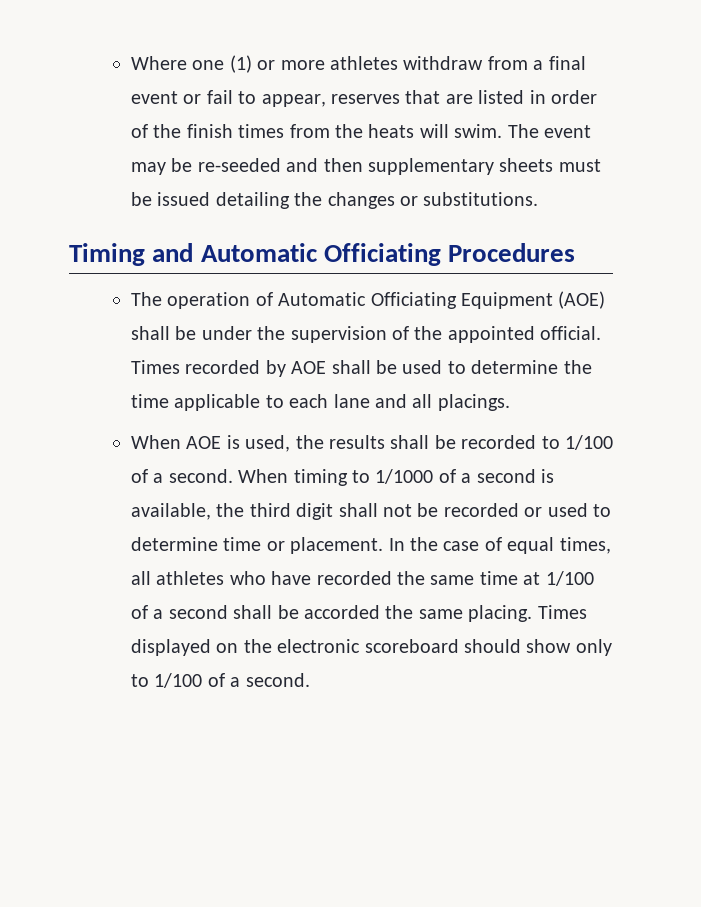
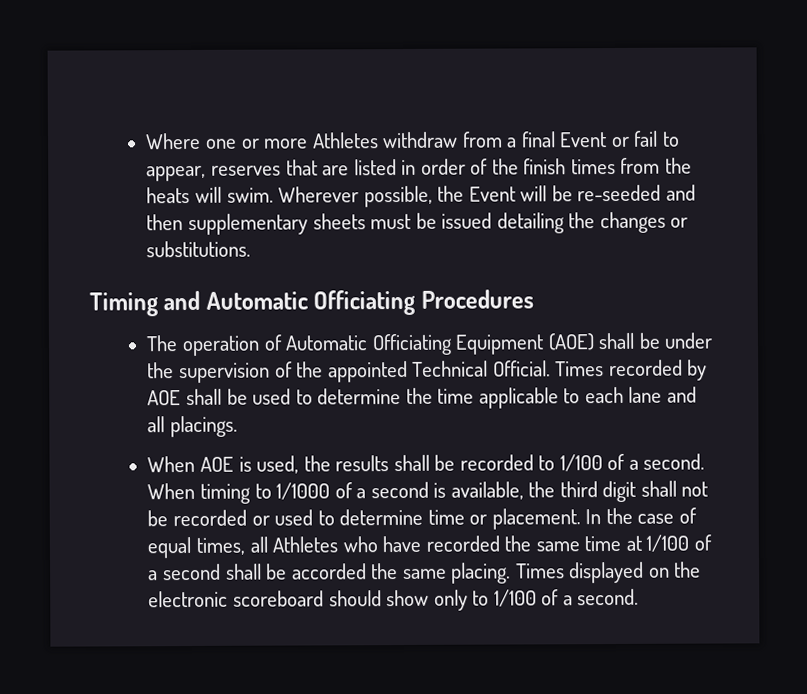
- Where one (1) or more athletes withdraw from a final event or fail to appear, reserves that are listed in order of the finish times from the heats will swim.
+ Where one or more Athletes withdraw from a final Event or fail to appear, reserves that are listed in order of the finish times from the heats will swim.
- The event may be re-seeded and then supplementary sheets must be issued detailing the changes or substitutions.
+ Wherever possible, the Event will be re-seeded and then supplementary sheets must be issued detailing the changes or substitutions.
- The operation of Automatic Officiating Equipment (AOE) shall be under the supervision of the appointed official.
+ The operation of Automatic Officiating Equipment (AOE) shall be under the supervision of the appointed Technical Official.
- In the case of equal times, all athletes who have recorded the same time at 1/100 of a second shall be accorded the same placing.
+ In the case of equal times, all Athletes who have recorded the same time at 1/100 of a second shall be accorded the same placing.

